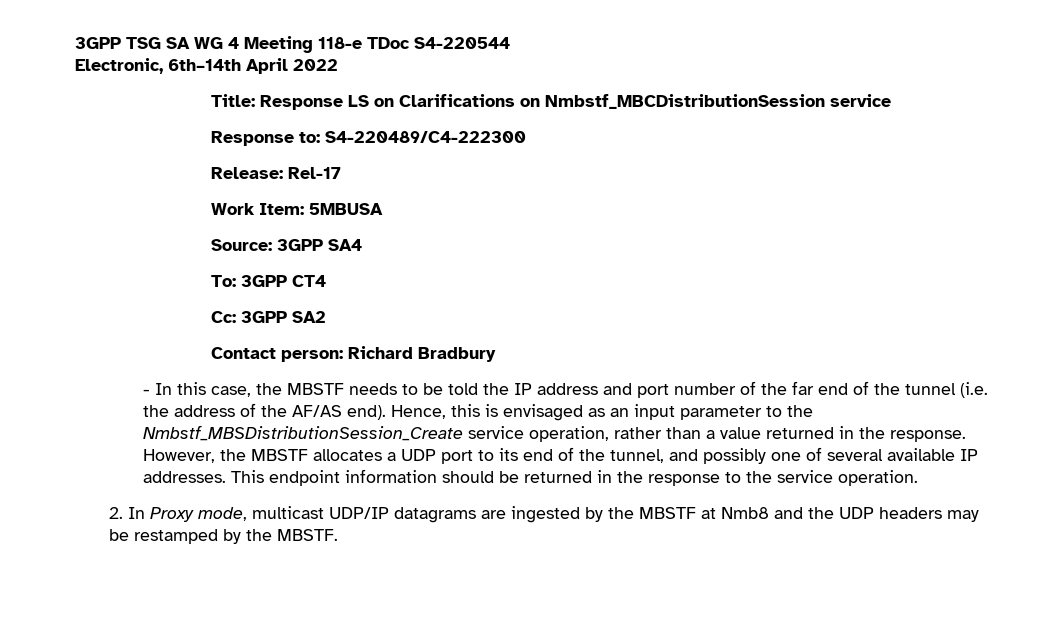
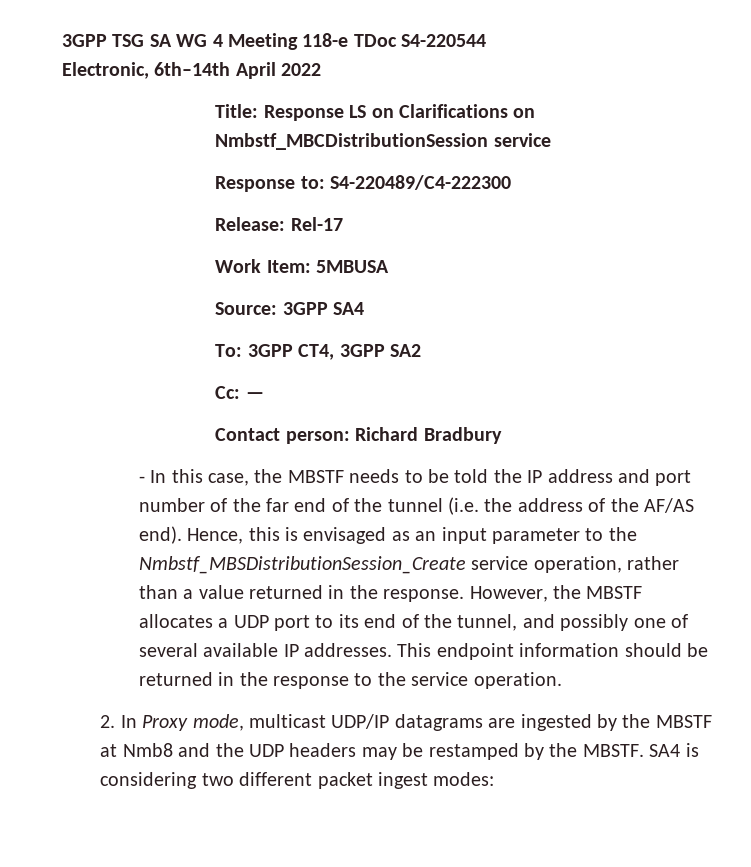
- To: 3GPP CT4
+ To: 3GPP CT4, 3GPP SA2
- Cc: 3GPP SA2
+ Cc: —
+ SA4 is considering two different packet ingest modes:

